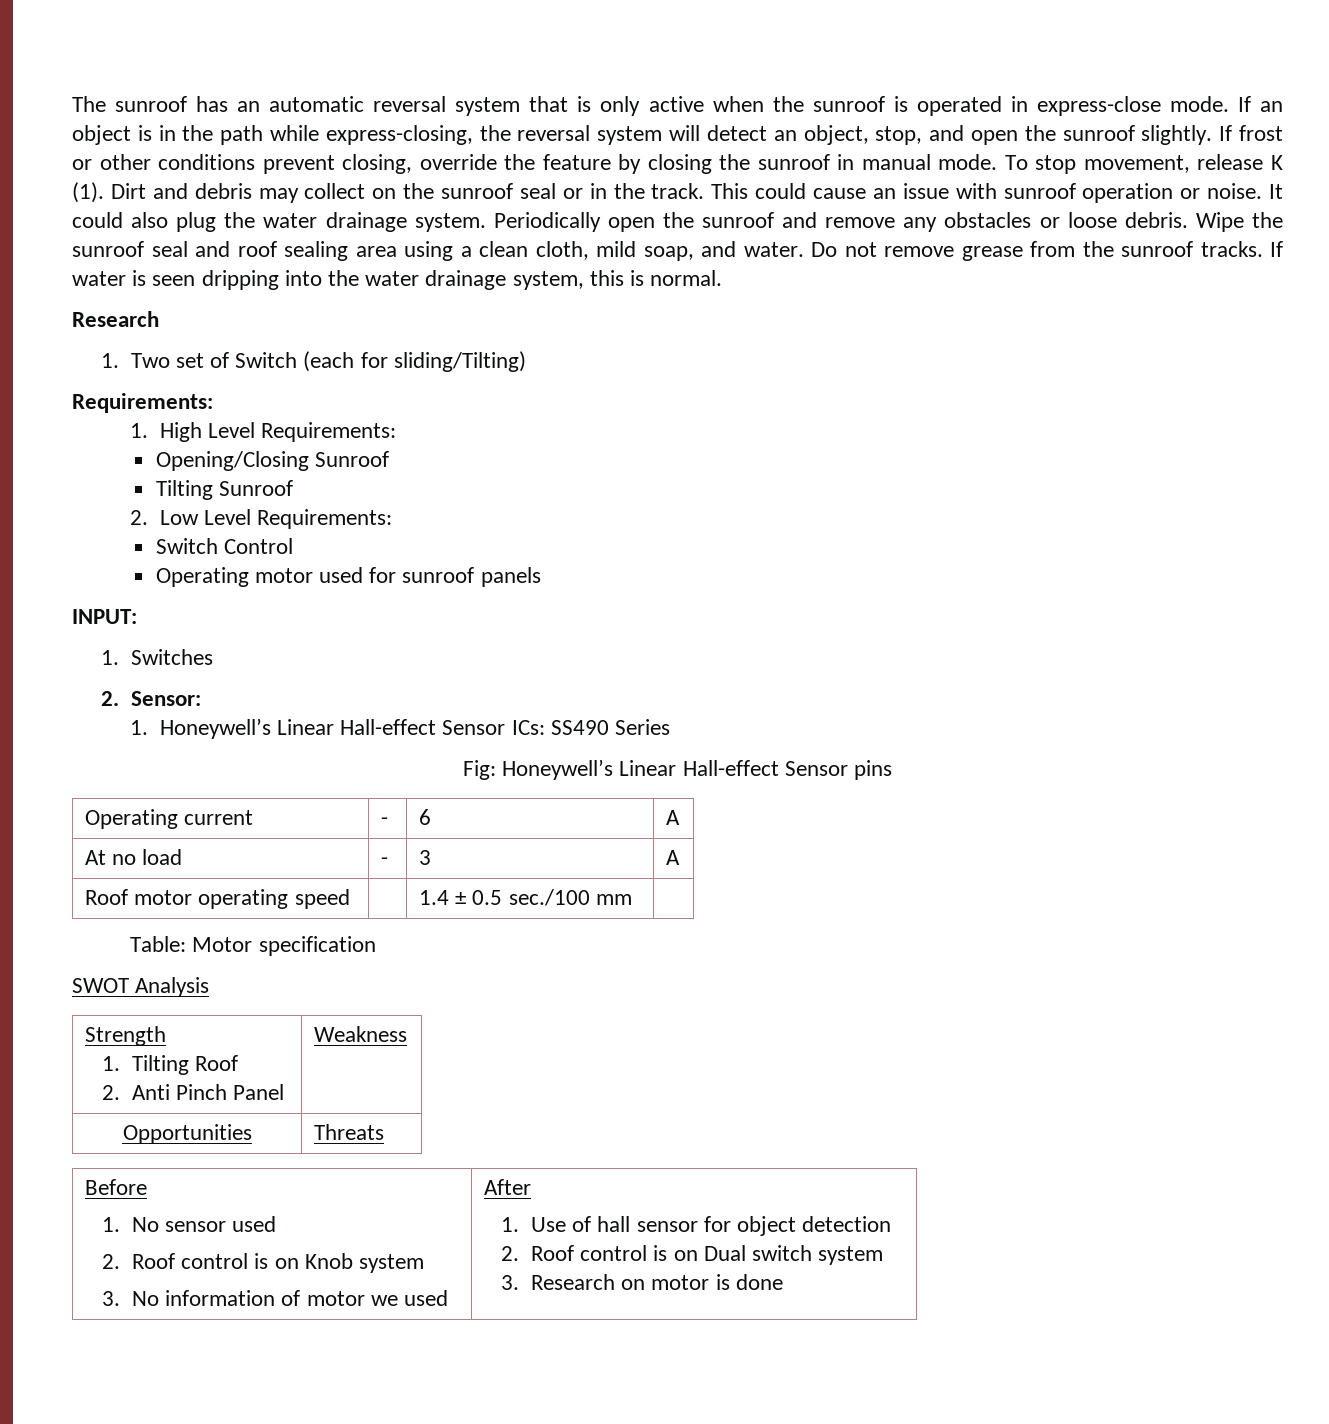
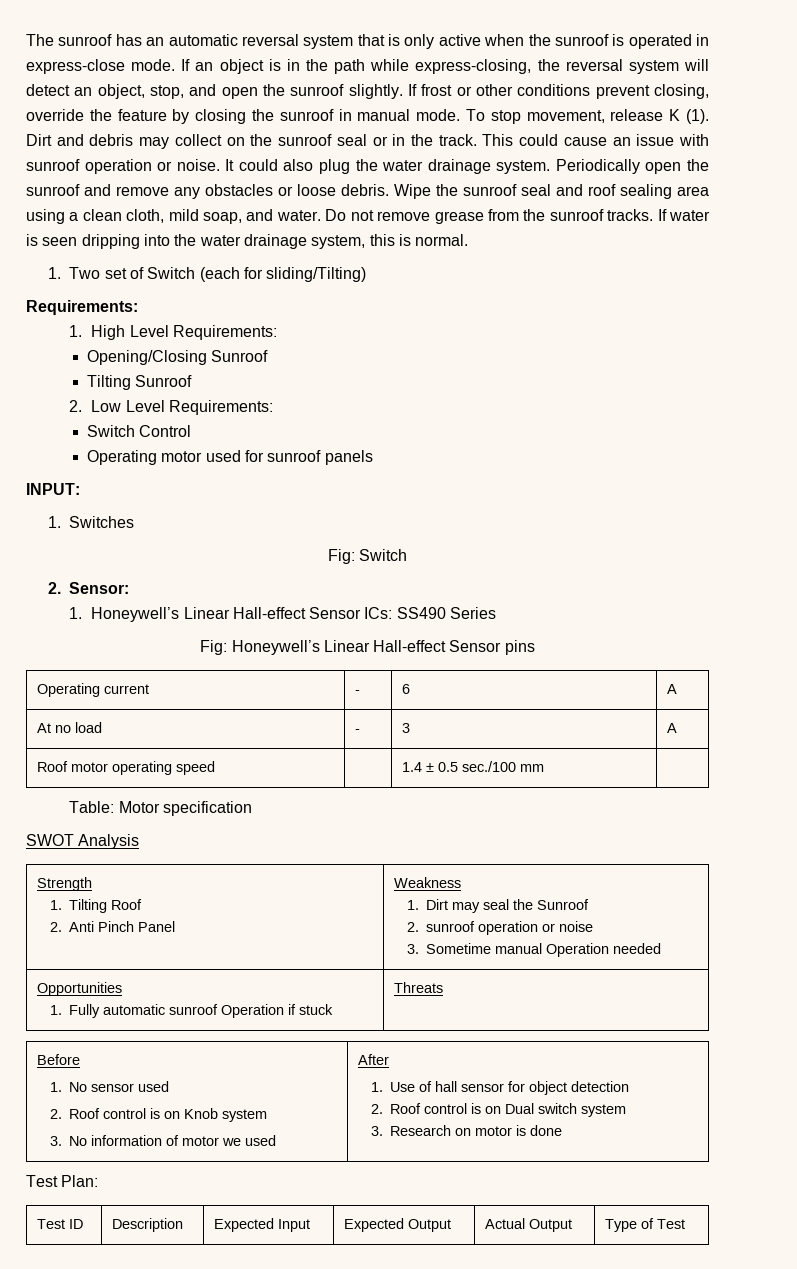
  If water is seen dripping into the water drainage system, this is normal.
- Research
+ Fig: Switch
  Strength
  1. Tilting Roof
  2. Anti Pinch Panel | Weakness
- Opportunities | Threats
+ 1. Dirt may seal the Sunroof
+ 2. sunroof operation or noise
+ 3. Sometime manual Operation needed
+ Opportunities
+ 1. Fully automatic sunroof Operation if stuck | Threats
+ Test Plan:
+ Test ID | Description | Expected Input | Expected Output | Actual Output | Type of Test

